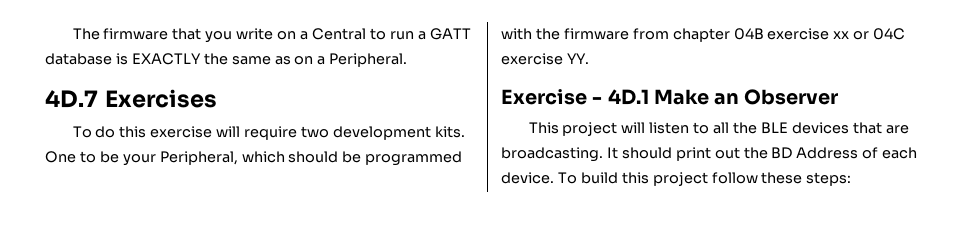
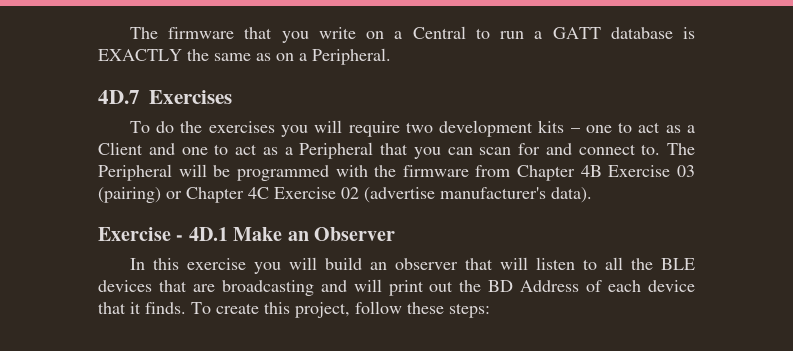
- To do this exercise will require two development kits. One to be your Peripheral, which should be programmed with the firmware from chapter 04B exercise xx or 04C exercise YY.
+ To do the exercises you will require two development kits – one to act as a Client and one to act as a Peripheral that you can scan for and connect to. The Peripheral will be programmed with the firmware from Chapter 4B Exercise 03 (pairing) or Chapter 4C Exercise 02 (advertise manufacturer's data).
- This project will listen to all the BLE devices that are broadcasting. It should print out the BD Address of each device. To build this project follow these steps:
+ In this exercise you will build an observer that will listen to all the BLE devices that are broadcasting and will print out the BD Address of each device that it finds. To create this project, follow these steps:

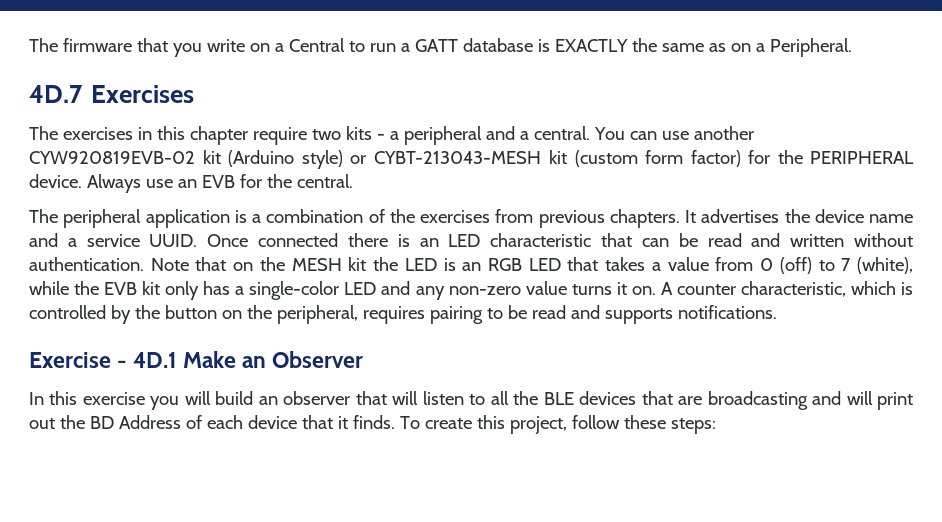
- To do the exercises you will require two development kits – one to act as a Client and one to act as a Peripheral that you can scan for and connect to. The Peripheral will be programmed with the firmware from Chapter 4B Exercise 03 (pairing) or Chapter 4C Exercise 02 (advertise manufacturer's data).
+ The exercises in this chapter require two kits - a peripheral and a central. You can use another CYW920819EVB-02 kit (Arduino style) or CYBT-213043-MESH kit (custom form factor) for the PERIPHERAL device. Always use an EVB for the central.
+ The peripheral application is a combination of the exercises from previous chapters. It advertises the device name and a service UUID. Once connected there is an LED characteristic that can be read and written without authentication. Note that on the MESH kit the LED is an RGB LED that takes a value from 0 (off) to 7 (white), while the EVB kit only has a single-color LED and any non-zero value turns it on. A counter characteristic, which is controlled by the button on the peripheral, requires pairing to be read and supports notifications.

